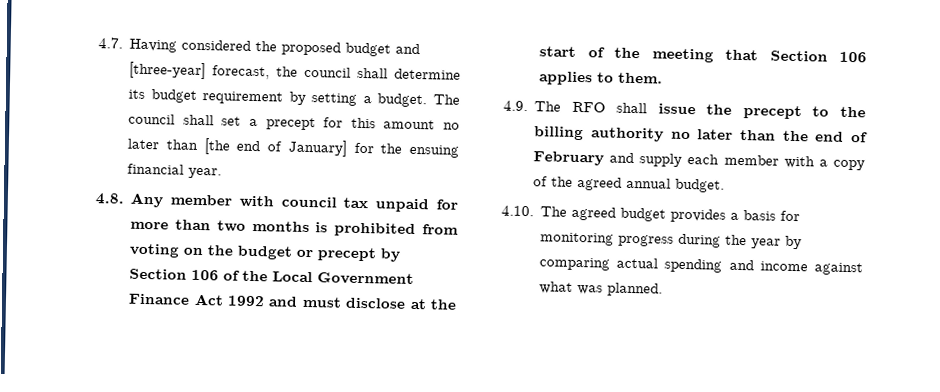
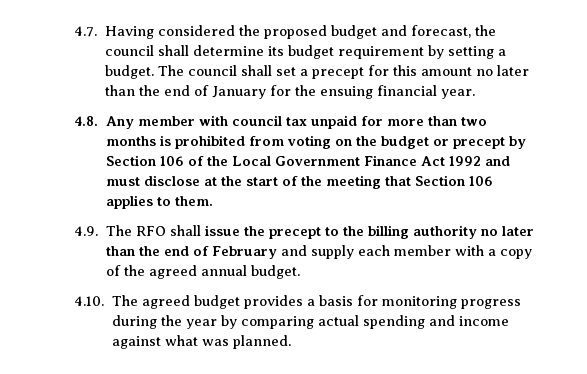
- 4.7. Having considered the proposed budget and [three-year] forecast, the council shall determine its budget requirement by setting a budget.
+ 4.7. Having considered the proposed budget and forecast, the council shall determine its budget requirement by setting a budget.
- The council shall set a precept for this amount no later than [the end of January] for the ensuing financial year.
+ The council shall set a precept for this amount no later than the end of January for the ensuing financial year.

